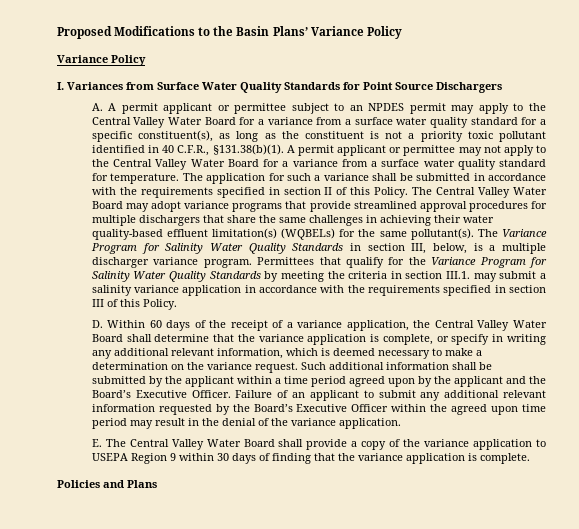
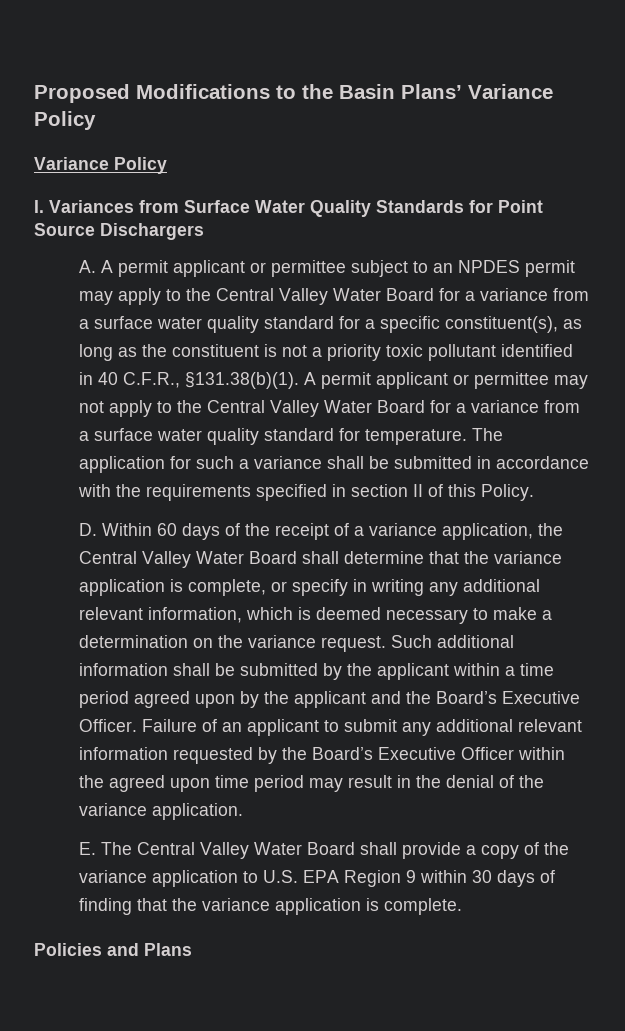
- The Central Valley Water Board may adopt variance programs that provide streamlined approval procedures for multiple dischargers that share the same challenges in achieving their water quality-based effluent limitation(s) (WQBELs) for the same pollutant(s). The Variance Program for Salinity Water Quality Standards in section III, below, is a multiple discharger variance program. Permittees that qualify for the Variance Program for Salinity Water Quality Standards by meeting the criteria in section III.1. may submit a salinity variance application in accordance with the requirements specified in section III of this Policy.
- E. The Central Valley Water Board shall provide a copy of the variance application to USEPA Region 9 within 30 days of finding that the variance application is complete.
+ E. The Central Valley Water Board shall provide a copy of the variance application to U.S. EPA Region 9 within 30 days of finding that the variance application is complete.

